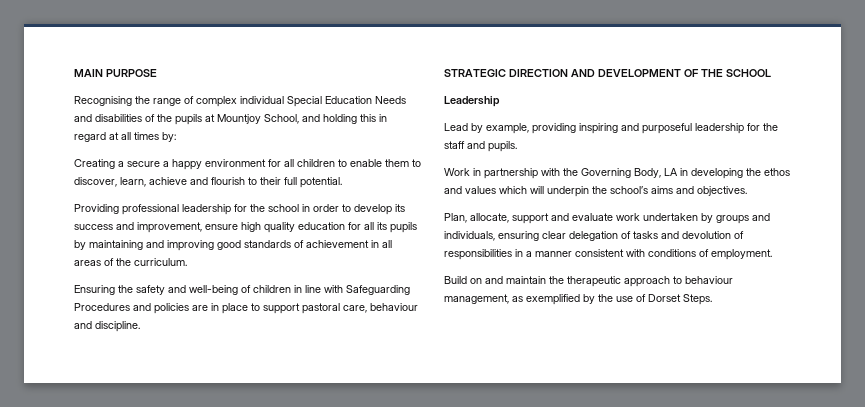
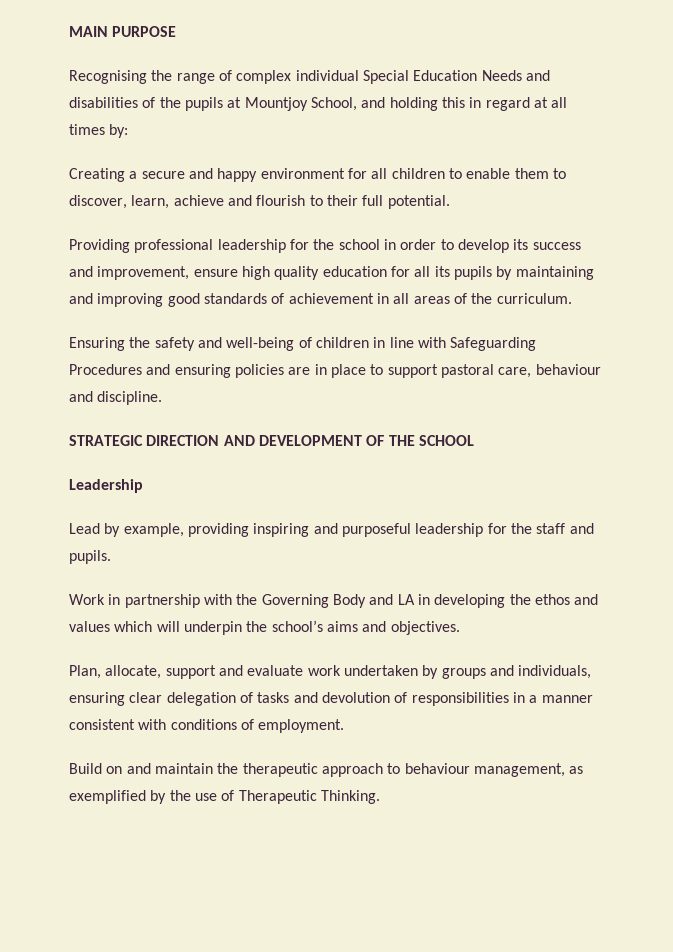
- Creating a secure a happy environment for all children to enable them to discover, learn, achieve and flourish to their full potential.
+ Creating a secure and happy environment for all children to enable them to discover, learn, achieve and flourish to their full potential.
- Ensuring the safety and well-being of children in line with Safeguarding Procedures and policies are in place to support pastoral care, behaviour and discipline.
+ Ensuring the safety and well-being of children in line with Safeguarding Procedures and ensuring policies are in place to support pastoral care, behaviour and discipline.
- Work in partnership with the Governing Body, LA in developing the ethos and values which will underpin the school’s aims and objectives.
+ Work in partnership with the Governing Body and LA in developing the ethos and values which will underpin the school’s aims and objectives.
- Build on and maintain the therapeutic approach to behaviour management, as exemplified by the use of Dorset Steps.
+ Build on and maintain the therapeutic approach to behaviour management, as exemplified by the use of Therapeutic Thinking.

